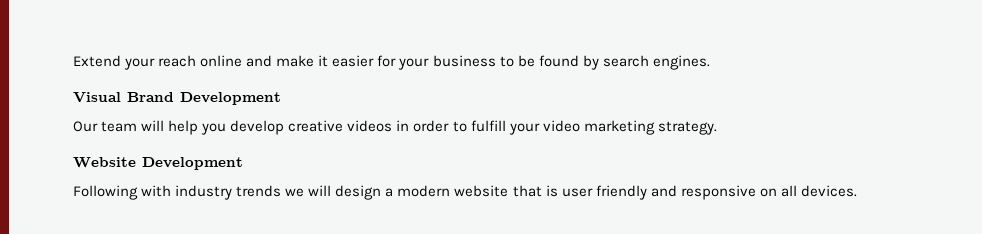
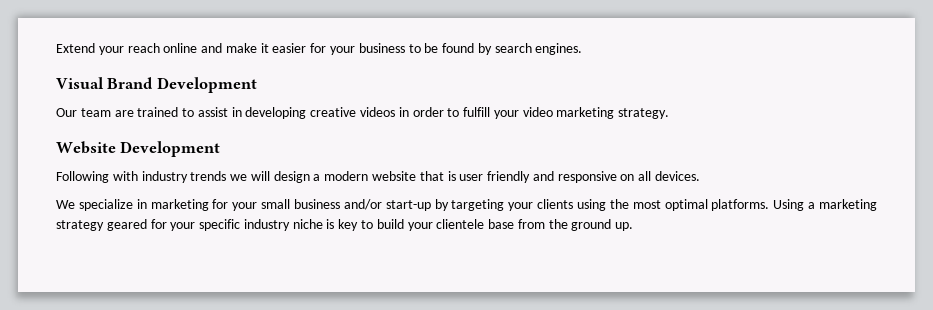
- Our team will help you develop creative videos in order to fulfill your video marketing strategy.
+ Our team are trained to assist in developing creative videos in order to fulfill your video marketing strategy.
+ We specialize in marketing for your small business and/or start-up by targeting your clients using the most optimal platforms. Using a marketing strategy geared for your specific industry niche is key to build your clientele base from the ground up.

